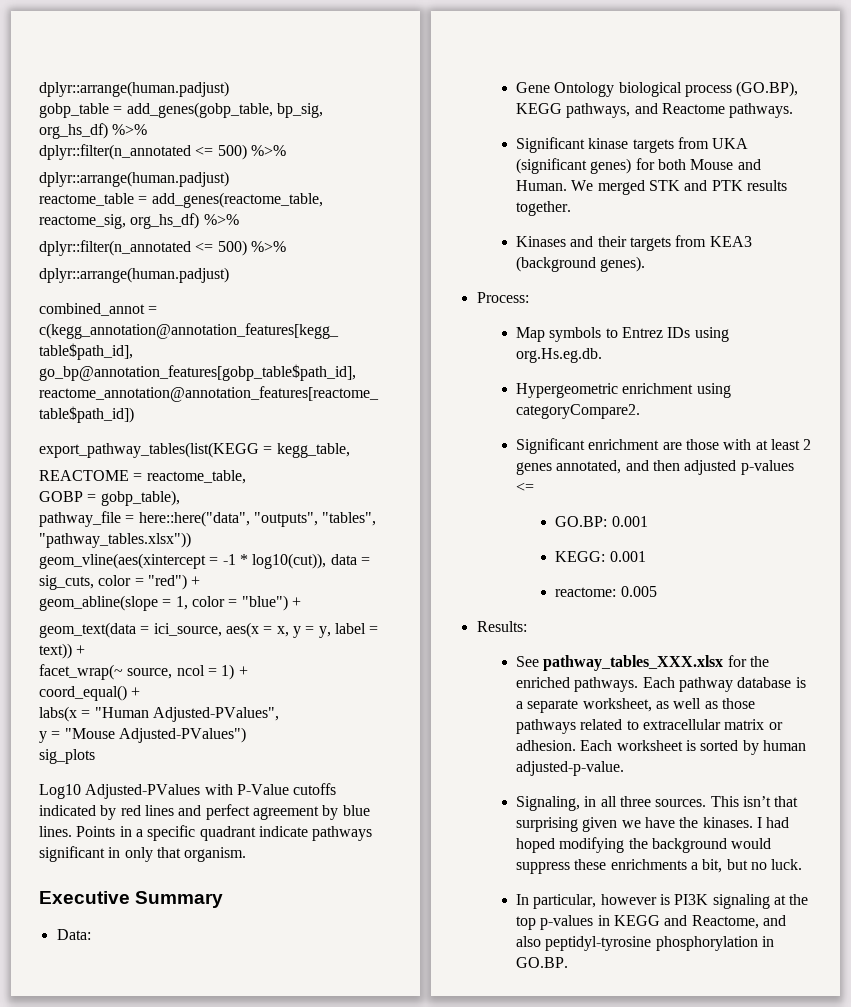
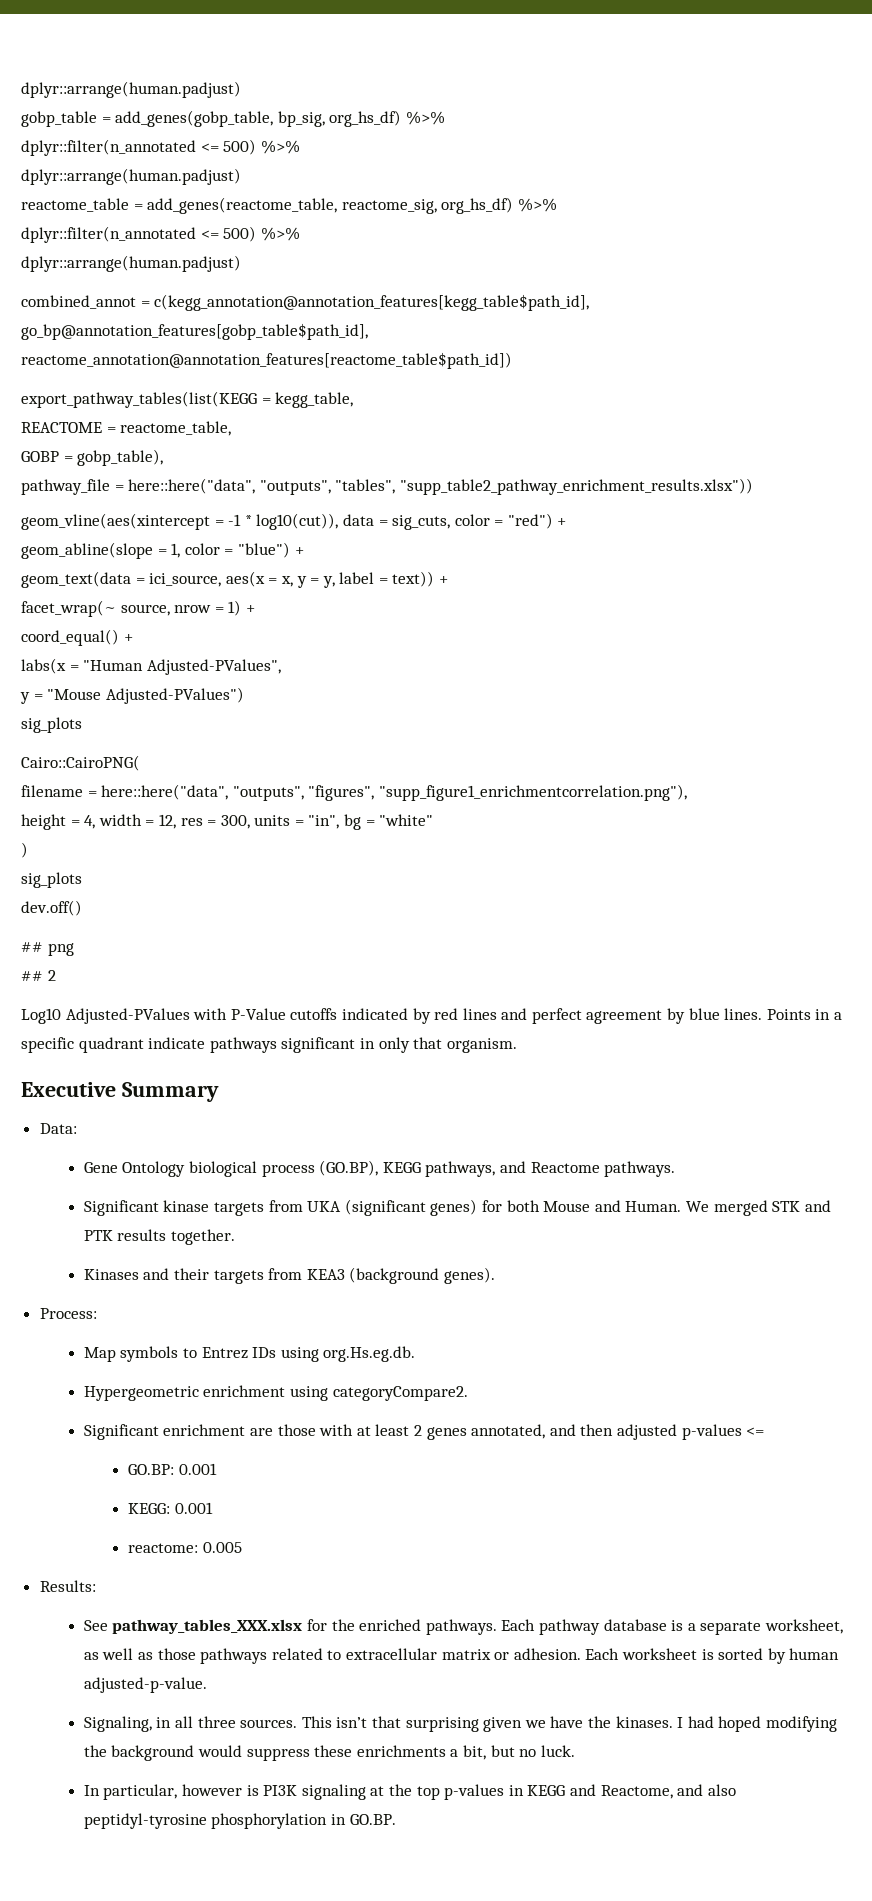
- pathway_file = here::here("data", "outputs", "tables", "pathway_tables.xlsx"))
+ pathway_file = here::here("data", "outputs", "tables", "supp_table2_pathway_enrichment_results.xlsx"))
- facet_wrap(~ source, ncol = 1) +
+ facet_wrap(~ source, nrow = 1) +
+ Cairo::CairoPNG(
+ filename = here::here("data", "outputs", "figures", "supp_figure1_enrichmentcorrelation.png"),
+ height = 4, width = 12, res = 300, units = "in", bg = "white"
+ )
+ sig_plots
+ dev.off()
+ ## png
+ ## 2

